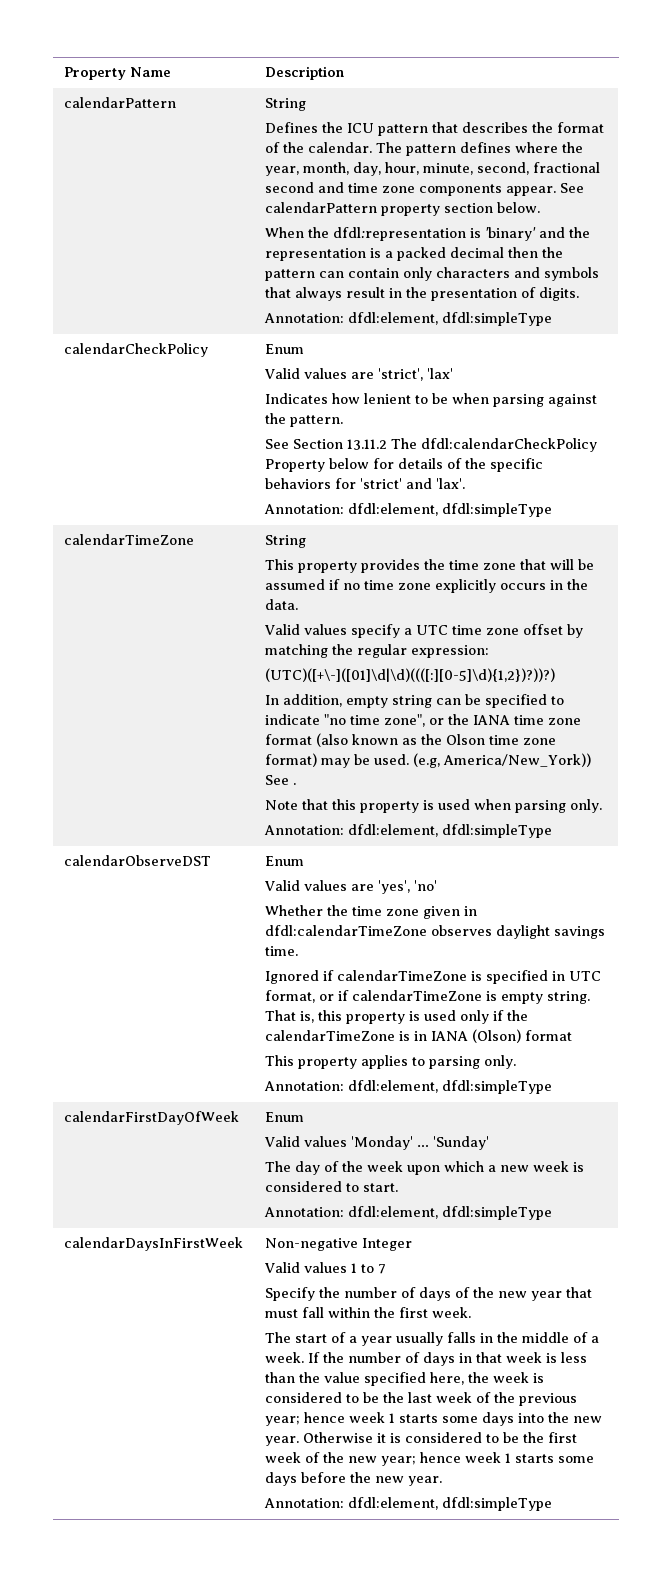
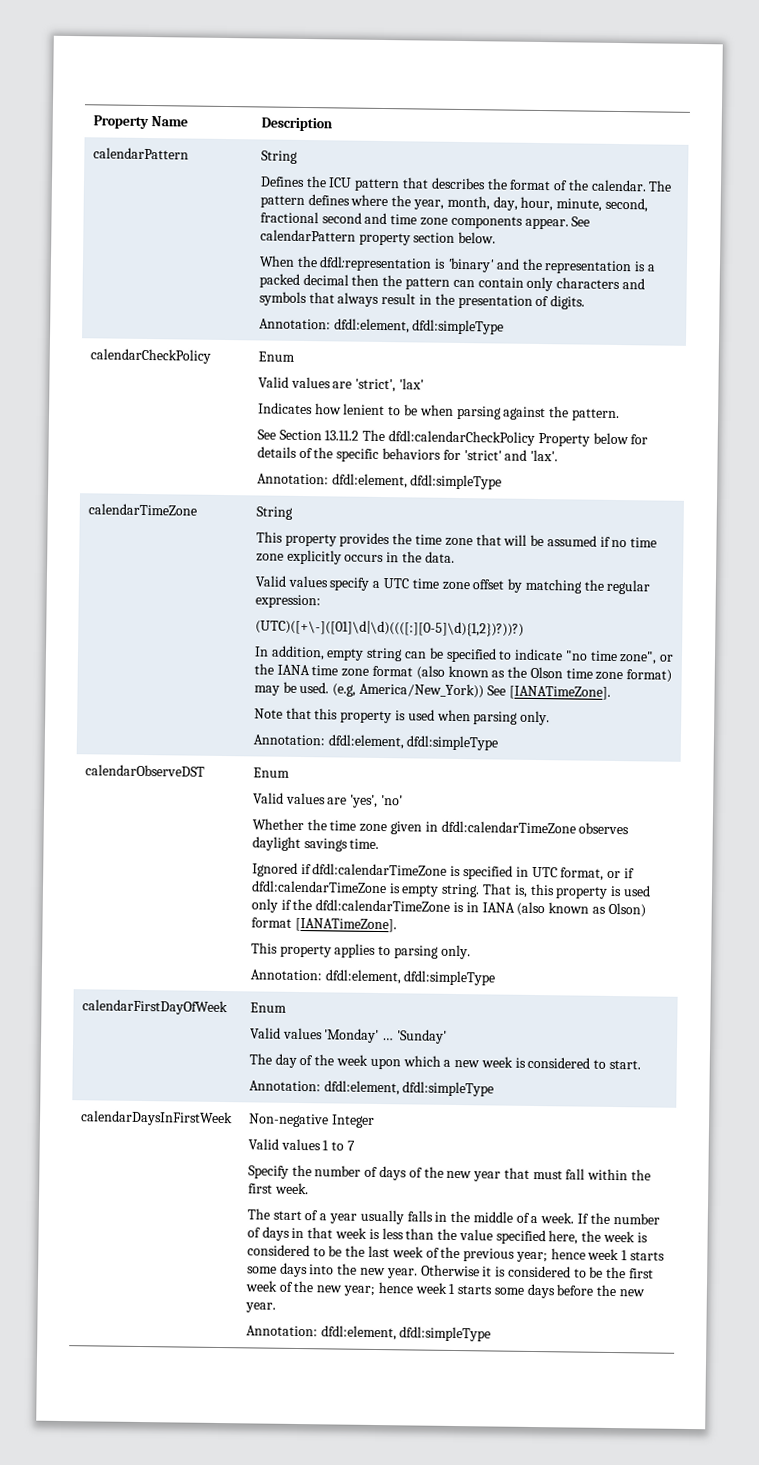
- (e.g, America/New_York)) See .
+ (e.g, America/New_York)) See [IANATimeZone].
- Ignored if calendarTimeZone is specified in UTC format, or if calendarTimeZone is empty string.
+ Ignored if dfdl:calendarTimeZone is specified in UTC format, or if dfdl:calendarTimeZone is empty string.
- That is, this property is used only if the calendarTimeZone is in IANA (Olson) format
+ That is, this property is used only if the dfdl:calendarTimeZone is in IANA (also known as Olson) format [IANATimeZone].

